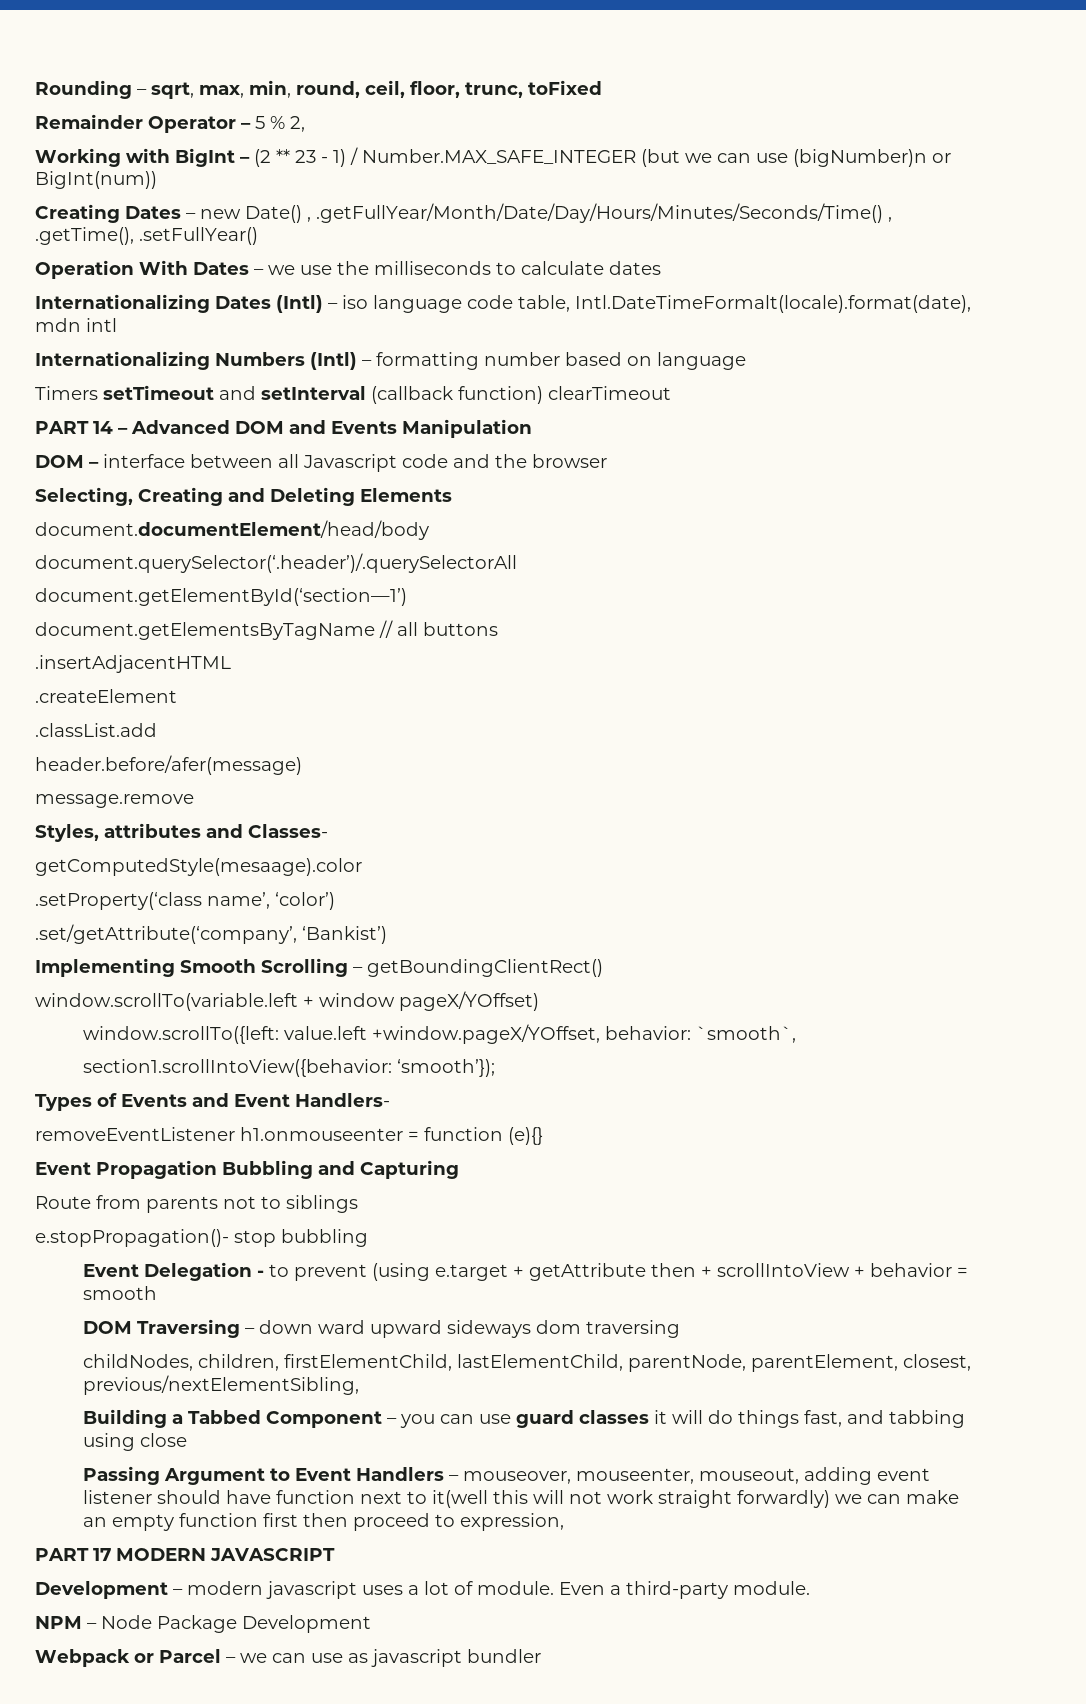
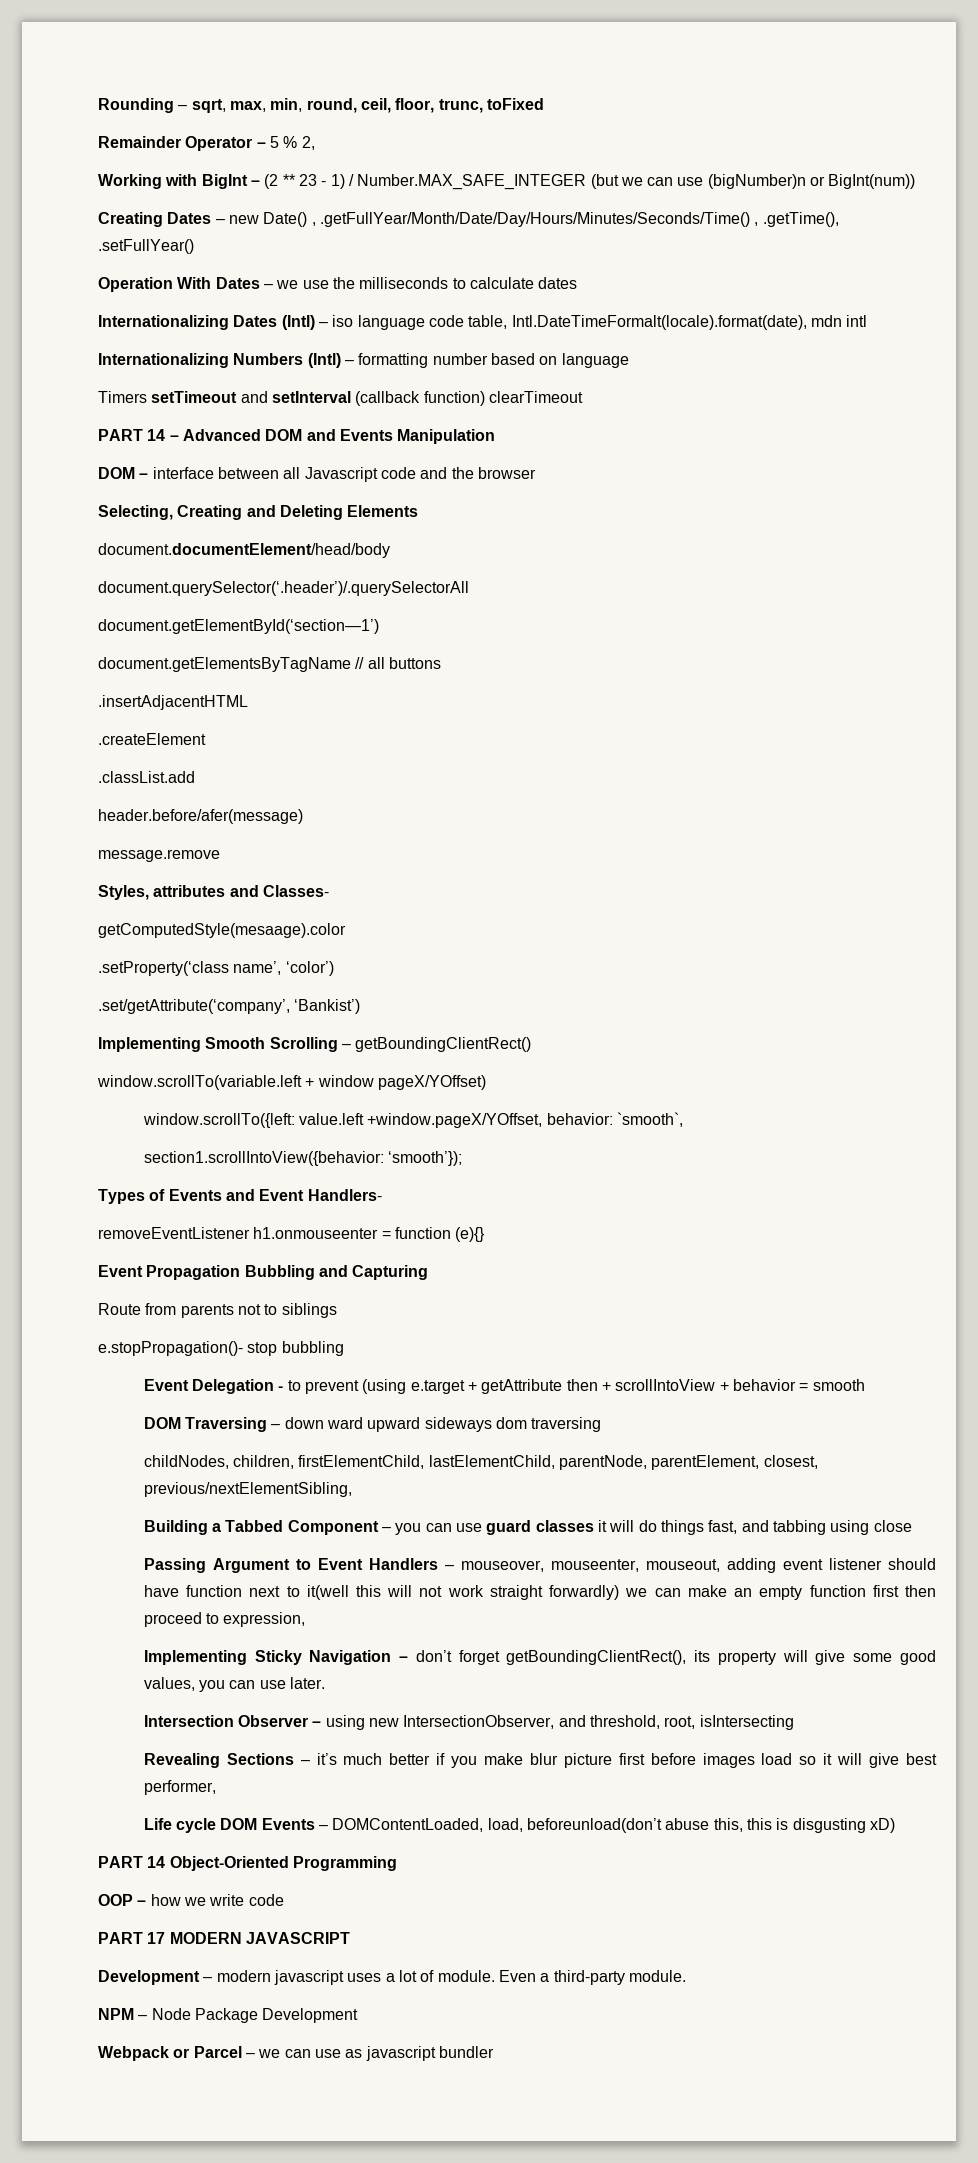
+ Implementing Sticky Navigation – don’t forget getBoundingClientRect(), its property will give some good values, you can use later.
+ Intersection Observer – using new IntersectionObserver, and threshold, root, isIntersecting
+ Revealing Sections – it’s much better if you make blur picture first before images load so it will give best performer,
+ Life cycle DOM Events – DOMContentLoaded, load, beforeunload(don’t abuse this, this is disgusting xD)
+ PART 14 Object-Oriented Programming
+ OOP – how we write code

